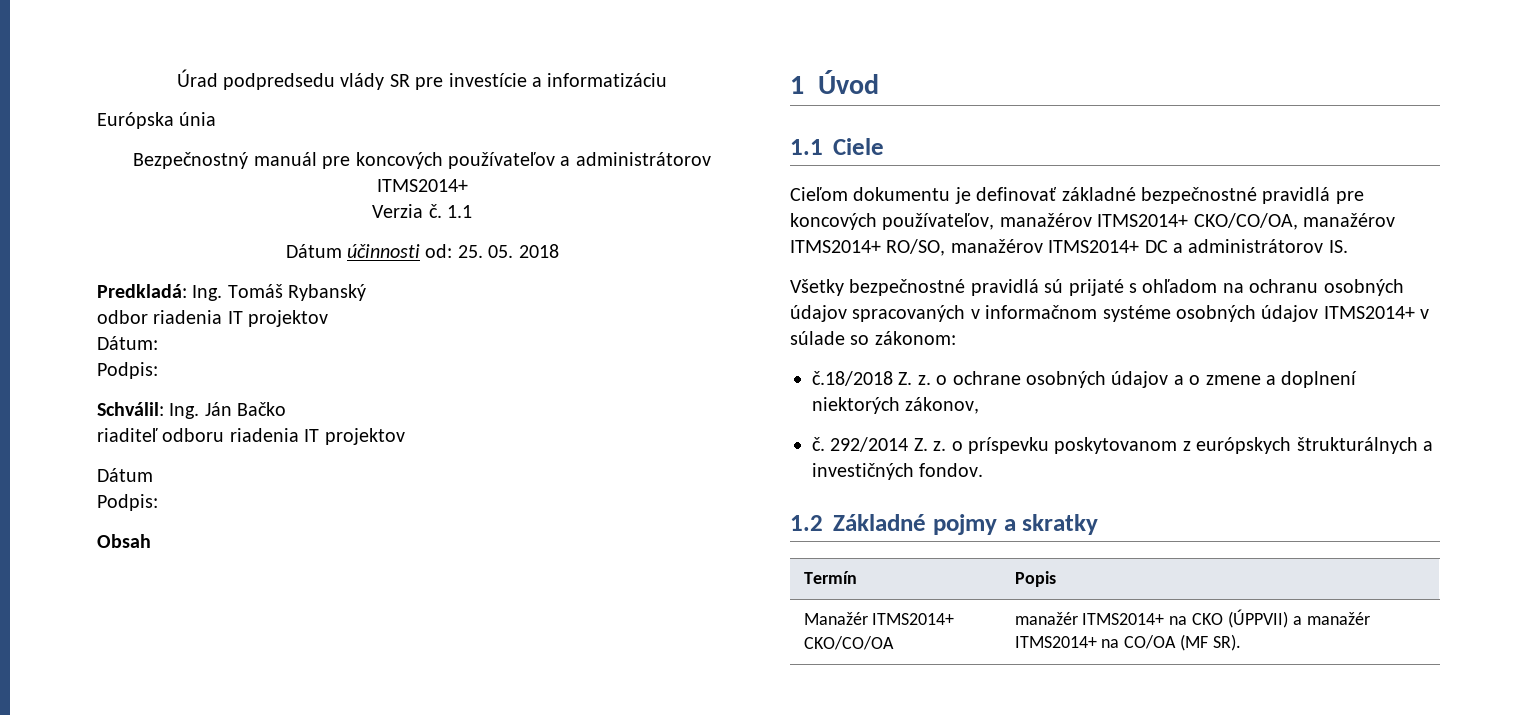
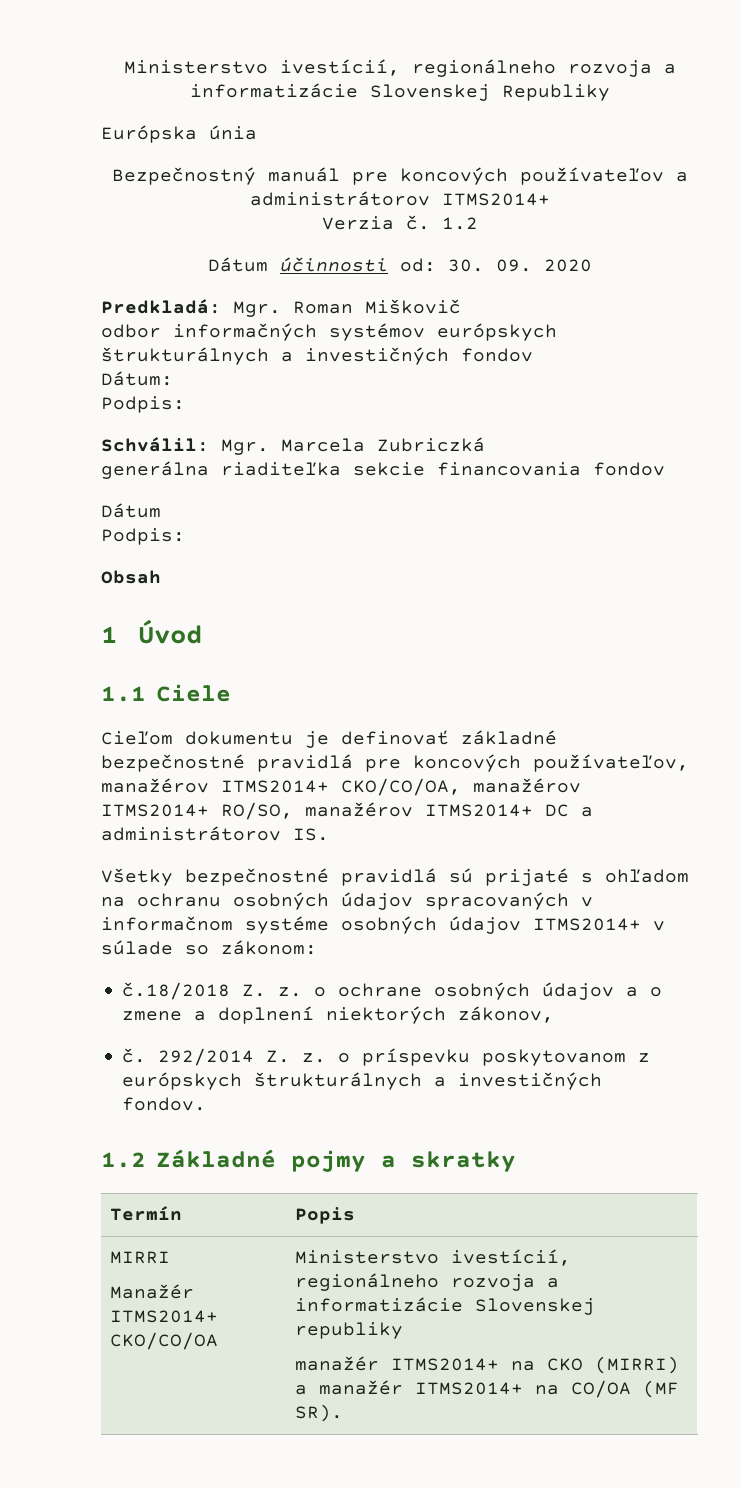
- Úrad podpredsedu vlády SR pre investície a informatizáciu
+ Ministerstvo ivestícií, regionálneho rozvoja a informatizácie Slovenskej Republiky
- Verzia č. 1.1
+ Verzia č. 1.2
- Dátum účinnosti od: 25. 05. 2018
- Predkladá: Ing. Tomáš Rybanský
- odbor riadenia IT projektov
+ Dátum účinnosti od: 30. 09. 2020
+ Predkladá: Mgr. Roman Miškovič
+ odbor informačných systémov európskych štrukturálnych a investičných fondov
  Dátum:
  Podpis:
- Schválil: Ing. Ján Bačko
- riaditeľ odboru riadenia IT projektov
+ Schválil: Mgr. Marcela Zubriczká
+ generálna riaditeľka sekcie financovania fondov
- Manažér ITMS2014+ CKO/CO/OA | manažér ITMS2014+ na CKO (ÚPPVII) a manažér ITMS2014+ na CO/OA (MF SR).
+ MIRRI
+ Manažér ITMS2014+ CKO/CO/OA | Ministerstvo ivestícií, regionálneho rozvoja a informatizácie Slovenskej republiky
+ manažér ITMS2014+ na CKO (MIRRI) a manažér ITMS2014+ na CO/OA (MF SR).

